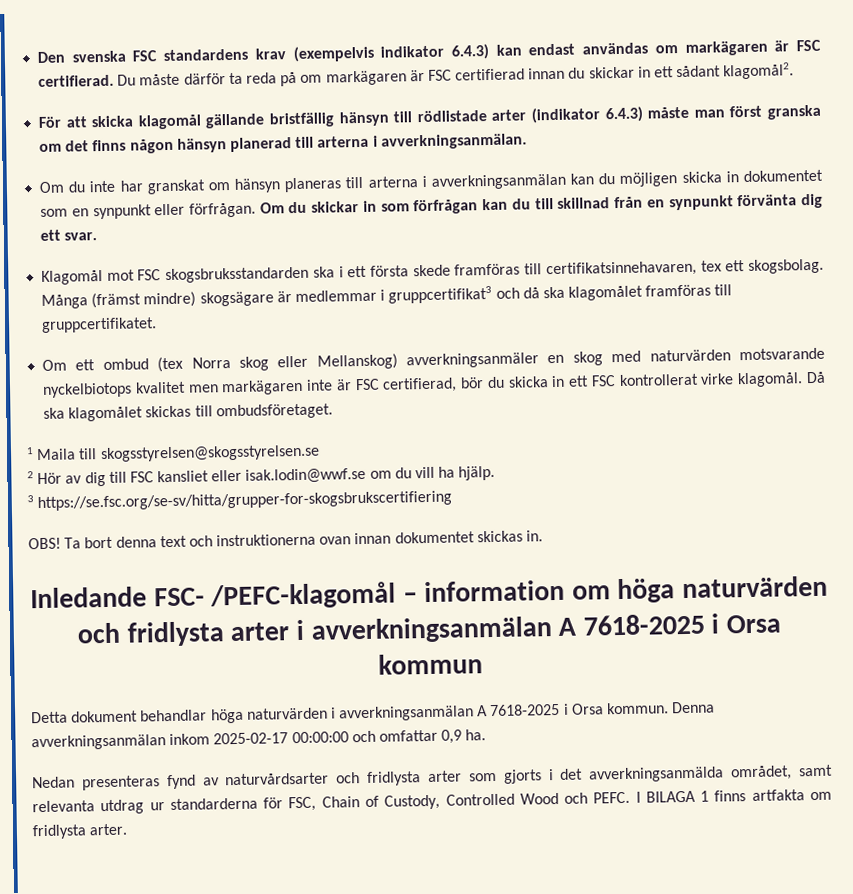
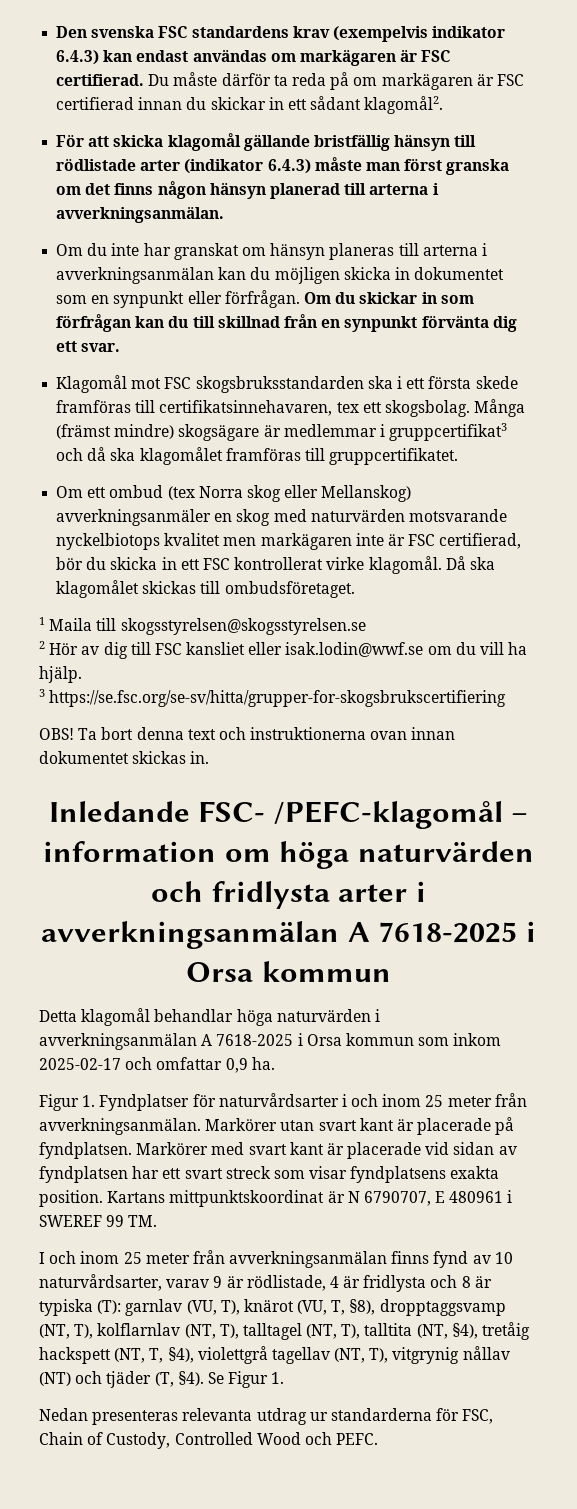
- Detta dokument behandlar höga naturvärden i avverkningsanmälan A 7618-2025 i Orsa kommun. Denna avverkningsanmälan inkom 2025-02-17 00:00:00 och omfattar 0,9 ha.
+ Detta klagomål behandlar höga naturvärden i avverkningsanmälan A 7618-2025 i Orsa kommun som inkom 2025-02-17 och omfattar 0,9 ha.
- Nedan presenteras fynd av naturvårdsarter och fridlysta arter som gjorts i det avverkningsanmälda området, samt relevanta utdrag ur standarderna för FSC, Chain of Custody, Controlled Wood och PEFC. I BILAGA 1 finns artfakta om fridlysta arter.
+ Figur 1. Fyndplatser för naturvårdsarter i och inom 25 meter från avverkningsanmälan. Markörer utan svart kant är placerade på fyndplatsen. Markörer med svart kant är placerade vid sidan av fyndplatsen har ett svart streck som visar fyndplatsens exakta position. Kartans mittpunktskoordinat är N 6790707, E 480961 i SWEREF 99 TM.
+ I och inom 25 meter från avverkningsanmälan finns fynd av 10 naturvårdsarter, varav 9 är rödlistade, 4 är fridlysta och 8 är typiska (T): garnlav (VU, T), knärot (VU, T, §8), dropptaggsvamp (NT, T), kolflarnlav (NT, T), talltagel (NT, T), talltita (NT, §4), tretåig hackspett (NT, T, §4), violettgrå tagellav (NT, T), vitgrynig nållav (NT) och tjäder (T, §4). Se Figur 1.
+ Nedan presenteras relevanta utdrag ur standarderna för FSC, Chain of Custody, Controlled Wood och PEFC.

